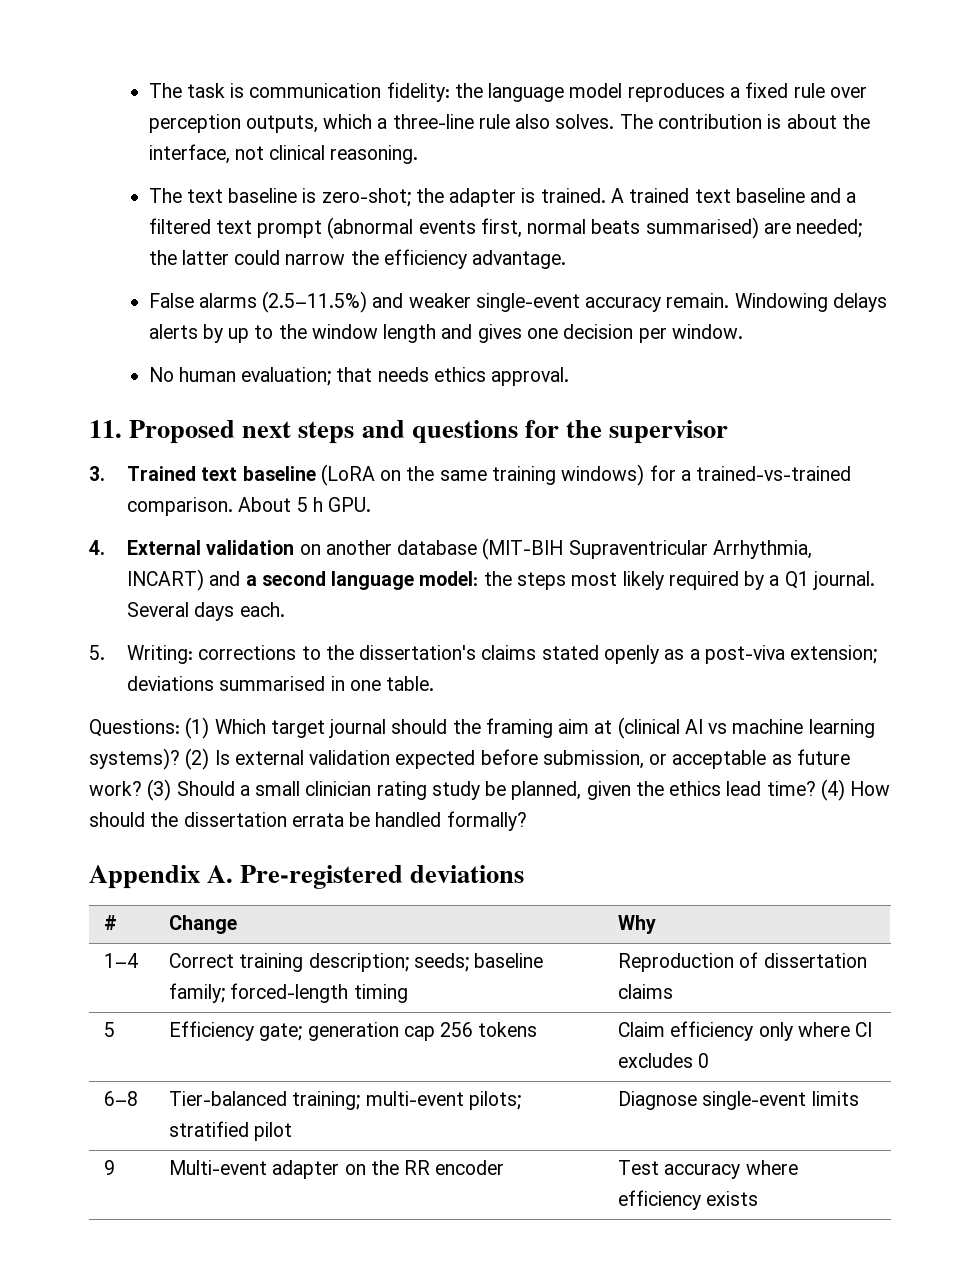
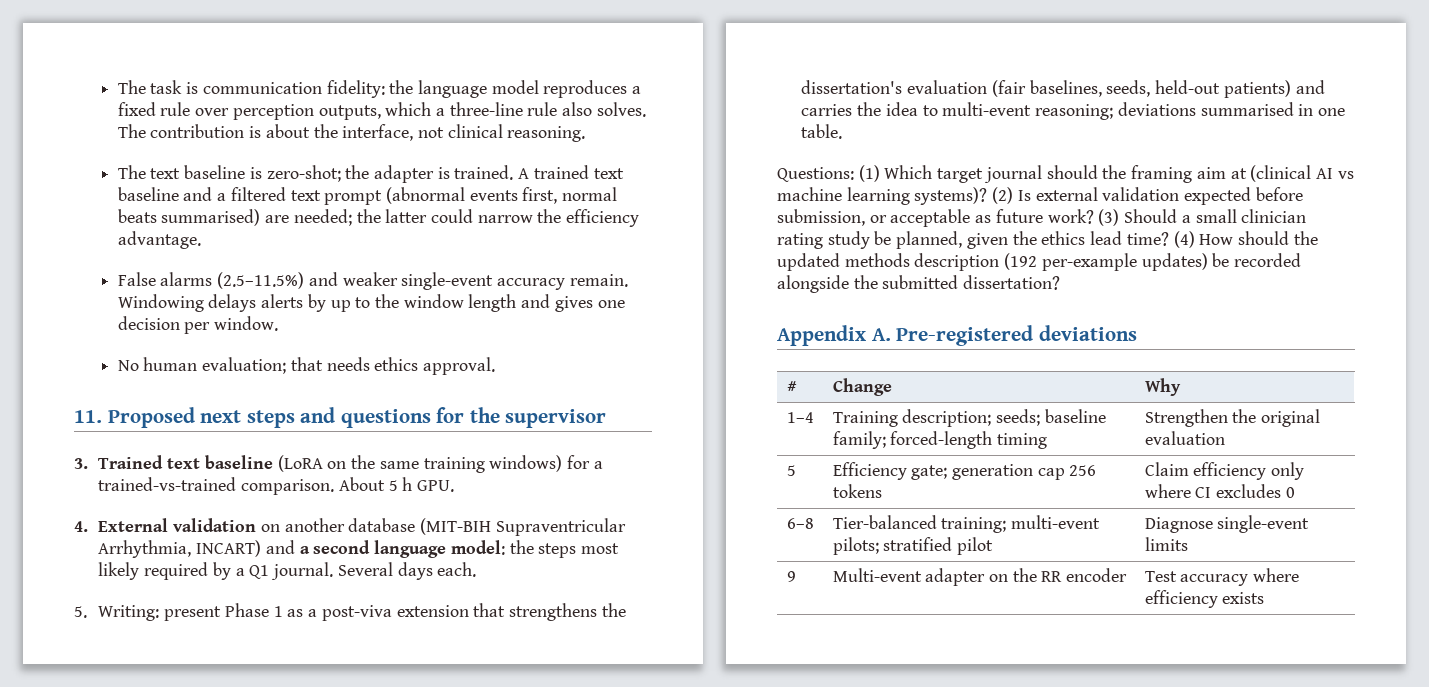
- 5. Writing: corrections to the dissertation's claims stated openly as a post-viva extension; deviations summarised in one table.
+ 5. Writing: present Phase 1 as a post-viva extension that strengthens the dissertation's evaluation (fair baselines, seeds, held-out patients) and carries the idea to multi-event reasoning; deviations summarised in one table.
- (4) How should the dissertation errata be handled formally?
+ (4) How should the updated methods description (192 per-example updates) be recorded alongside the submitted dissertation?
- 1–4 | Correct training description; seeds; baseline family; forced-length timing | Reproduction of dissertation claims
+ 1–4 | Training description; seeds; baseline family; forced-length timing | Strengthen the original evaluation

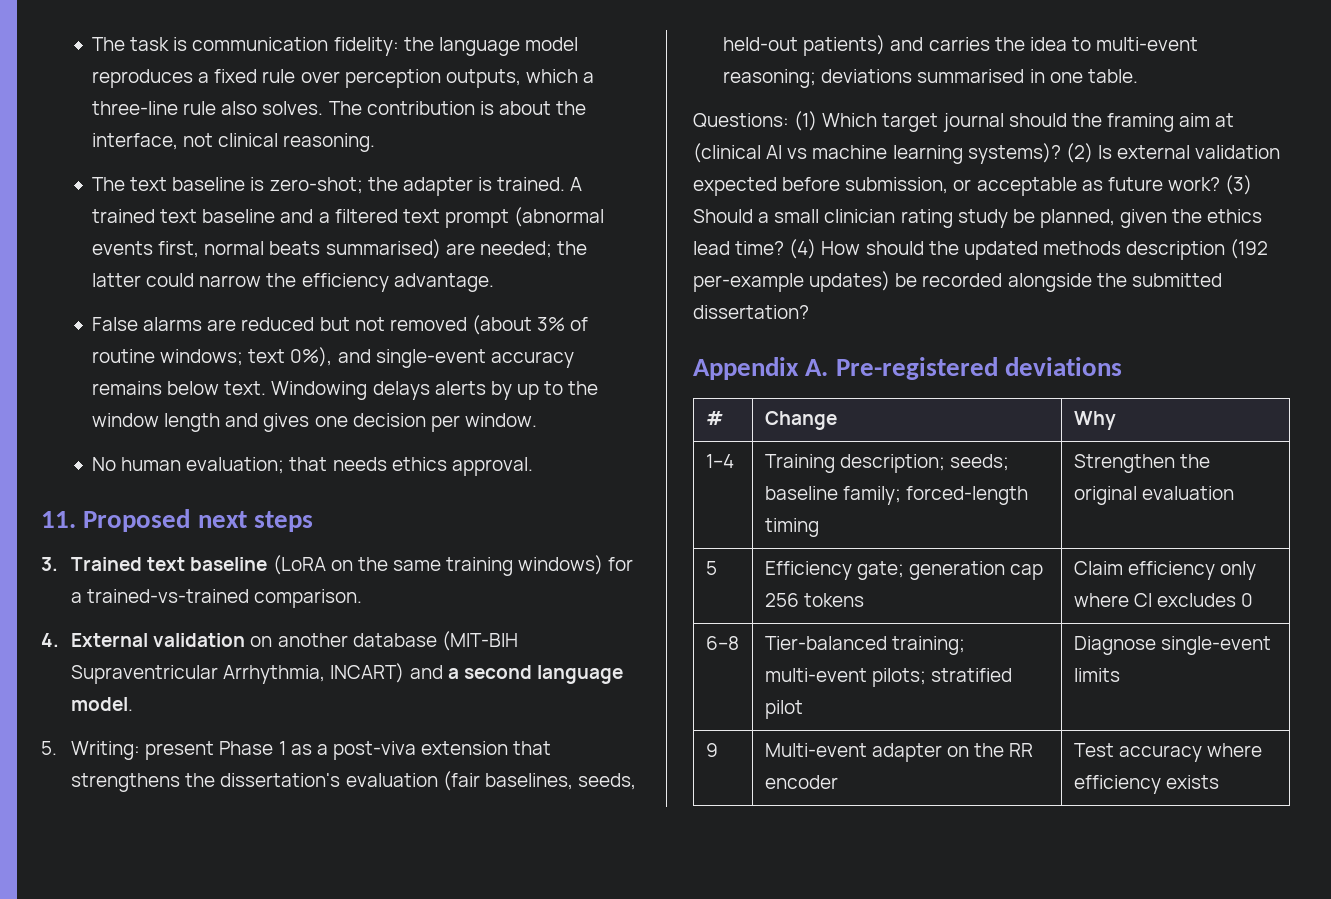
- False alarms (2.5–11.5%) and weaker single-event accuracy remain.
+ False alarms are reduced but not removed (about 3% of routine windows; text 0%), and single-event accuracy remains below text.
- 11. Proposed next steps and questions for the supervisor
+ 11. Proposed next steps
- About 5 h GPU.
- 4. External validation on another database (MIT-BIH Supraventricular Arrhythmia, INCART) and a second language model: the steps most likely required by a Q1 journal. Several days each.
+ 4. External validation on another database (MIT-BIH Supraventricular Arrhythmia, INCART) and a second language model.

